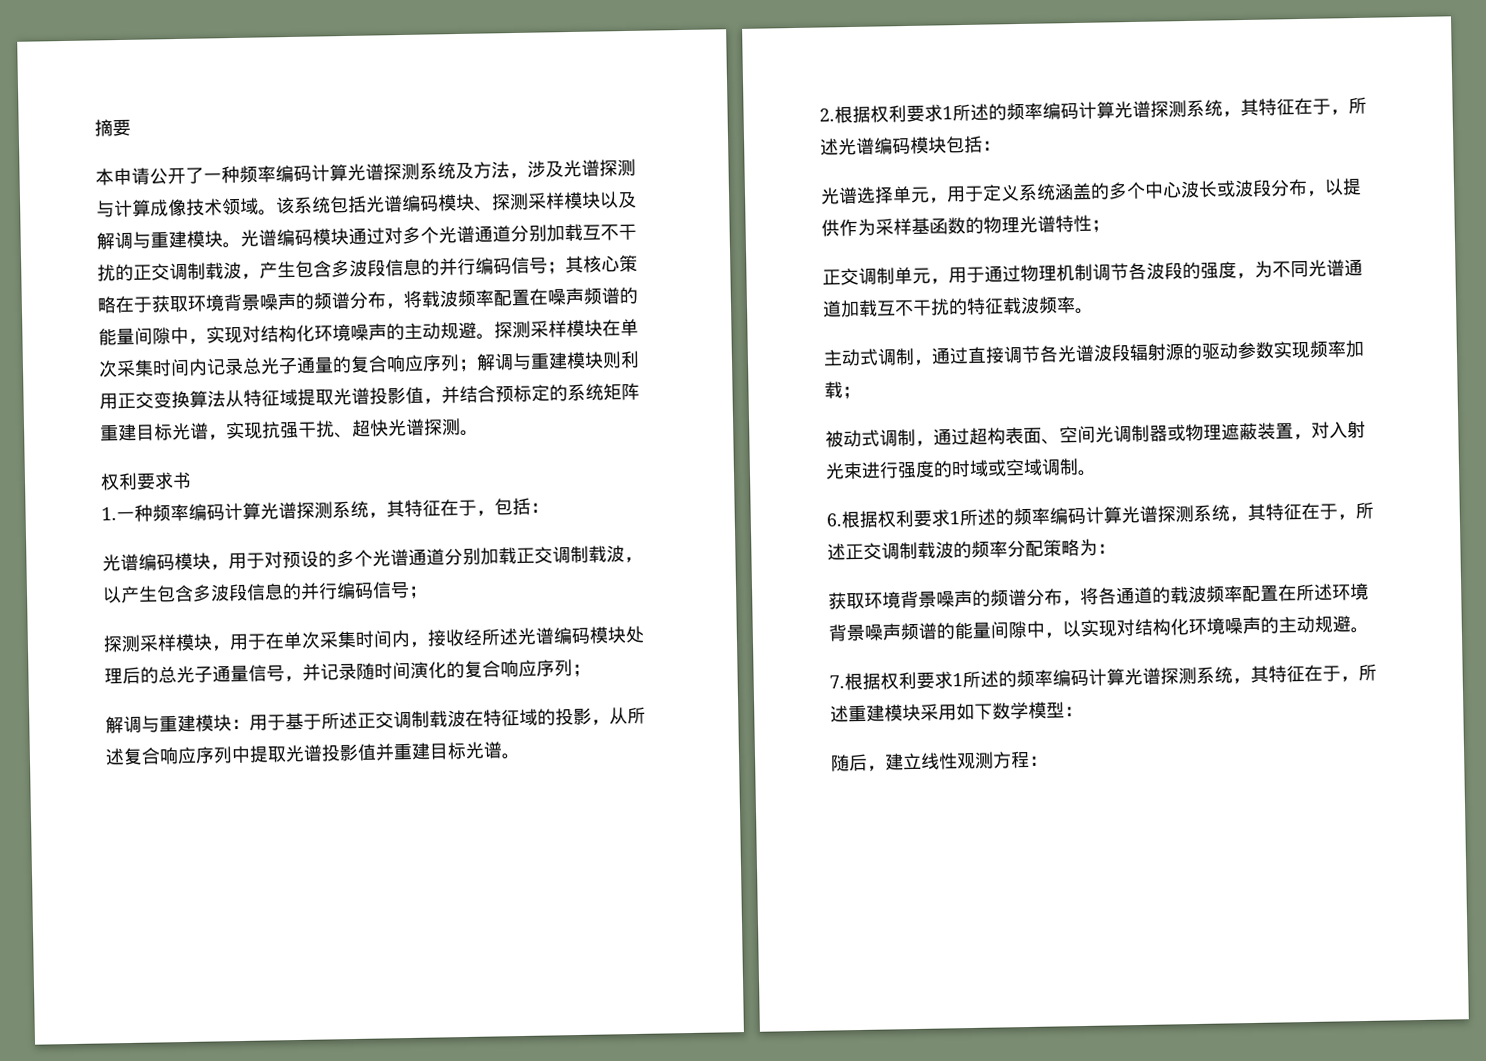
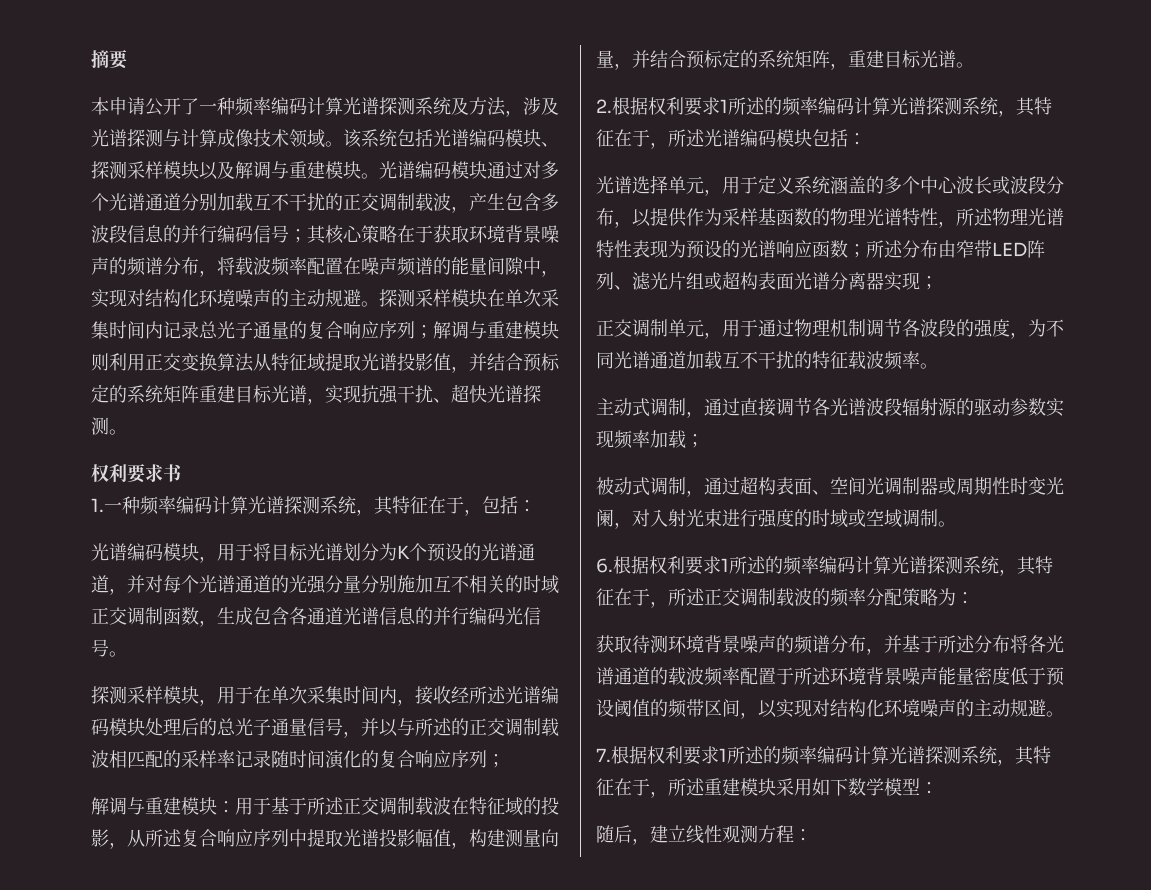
- 光谱编码模块，用于对预设的多个光谱通道分别加载正交调制载波，以产生包含多波段信息的并行编码信号；
+ 光谱编码模块，用于将目标光谱划分为K个预设的光谱通道，并对每个光谱通道的光强分量分别施加互不相关的时域正交调制函数，生成包含各通道光谱信息的并行编码光信号。
- 探测采样模块，用于在单次采集时间内，接收经所述光谱编码模块处理后的总光子通量信号，并记录随时间演化的复合响应序列；
+ 探测采样模块，用于在单次采集时间内，接收经所述光谱编码模块处理后的总光子通量信号，并以与所述的正交调制载波相匹配的采样率记录随时间演化的复合响应序列；
- 解调与重建模块：用于基于所述正交调制载波在特征域的投影，从所述复合响应序列中提取光谱投影值并重建目标光谱。
+ 解调与重建模块：用于基于所述正交调制载波在特征域的投影，从所述复合响应序列中提取光谱投影幅值，构建测量向量，并结合预标定的系统矩阵，重建目标光谱。
- 光谱选择单元，用于定义系统涵盖的多个中心波长或波段分布，以提供作为采样基函数的物理光谱特性；
+ 光谱选择单元，用于定义系统涵盖的多个中心波长或波段分布，以提供作为采样基函数的物理光谱特性，所述物理光谱特性表现为预设的光谱响应函数；所述分布由窄带LED阵列、滤光片组或超构表面光谱分离器实现；
- 被动式调制，通过超构表面、空间光调制器或物理遮蔽装置，对入射光束进行强度的时域或空域调制。
+ 被动式调制，通过超构表面、空间光调制器或周期性时变光阑，对入射光束进行强度的时域或空域调制。
- 获取环境背景噪声的频谱分布，将各通道的载波频率配置在所述环境背景噪声频谱的能量间隙中，以实现对结构化环境噪声的主动规避。
+ 获取待测环境背景噪声的频谱分布，并基于所述分布将各光谱通道的载波频率配置于所述环境背景噪声能量密度低于预设阈值的频带区间，以实现对结构化环境噪声的主动规避。

